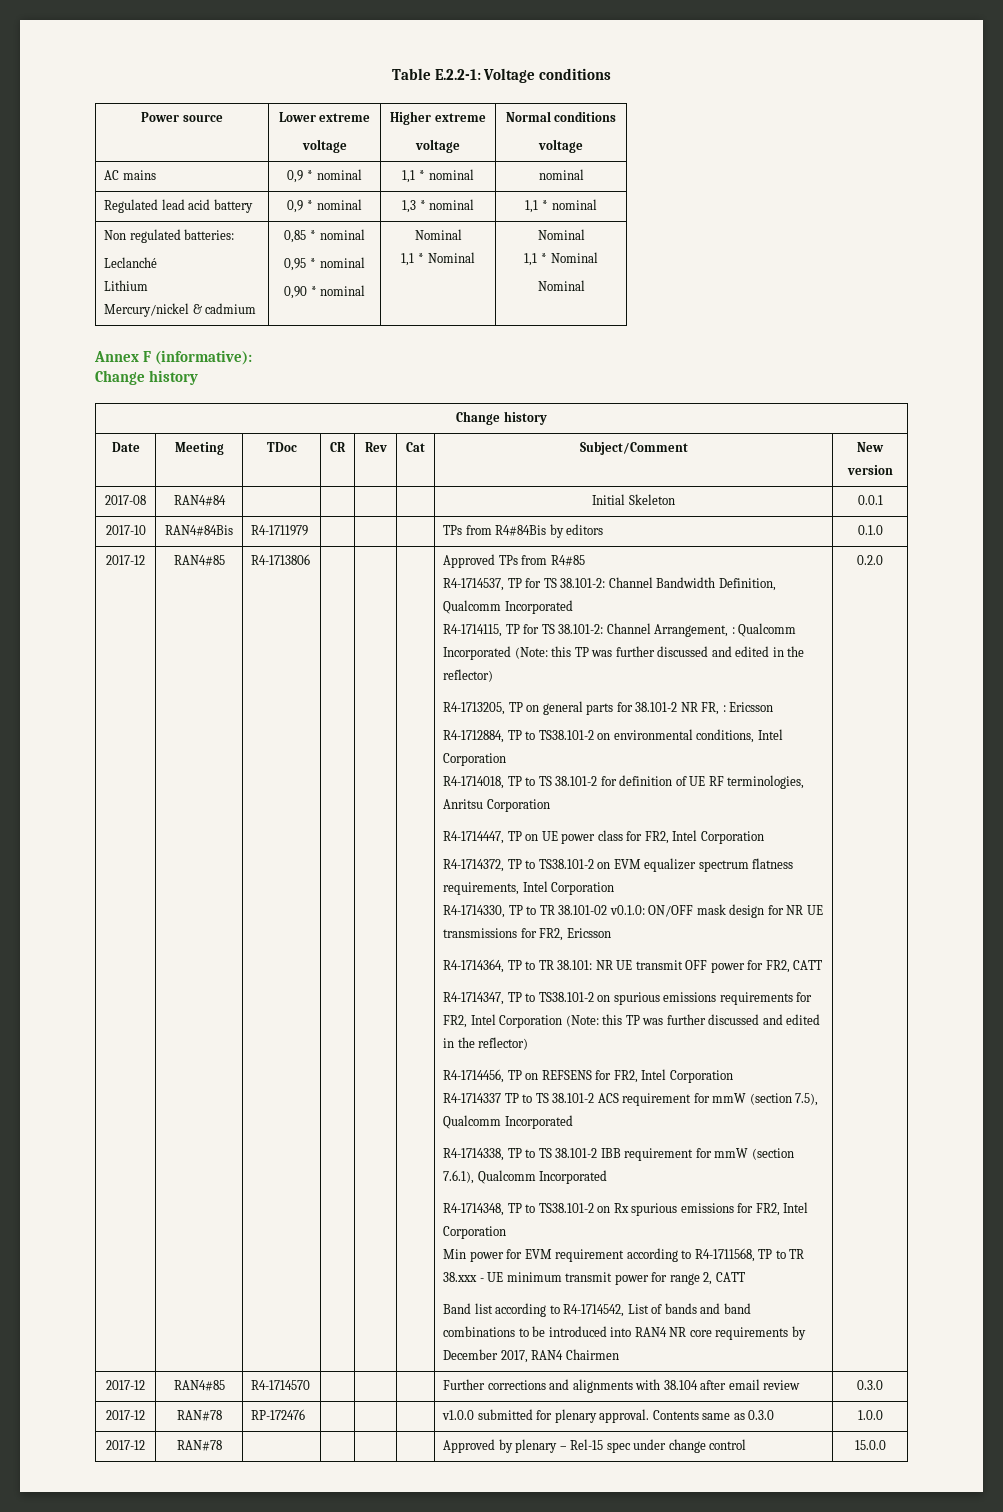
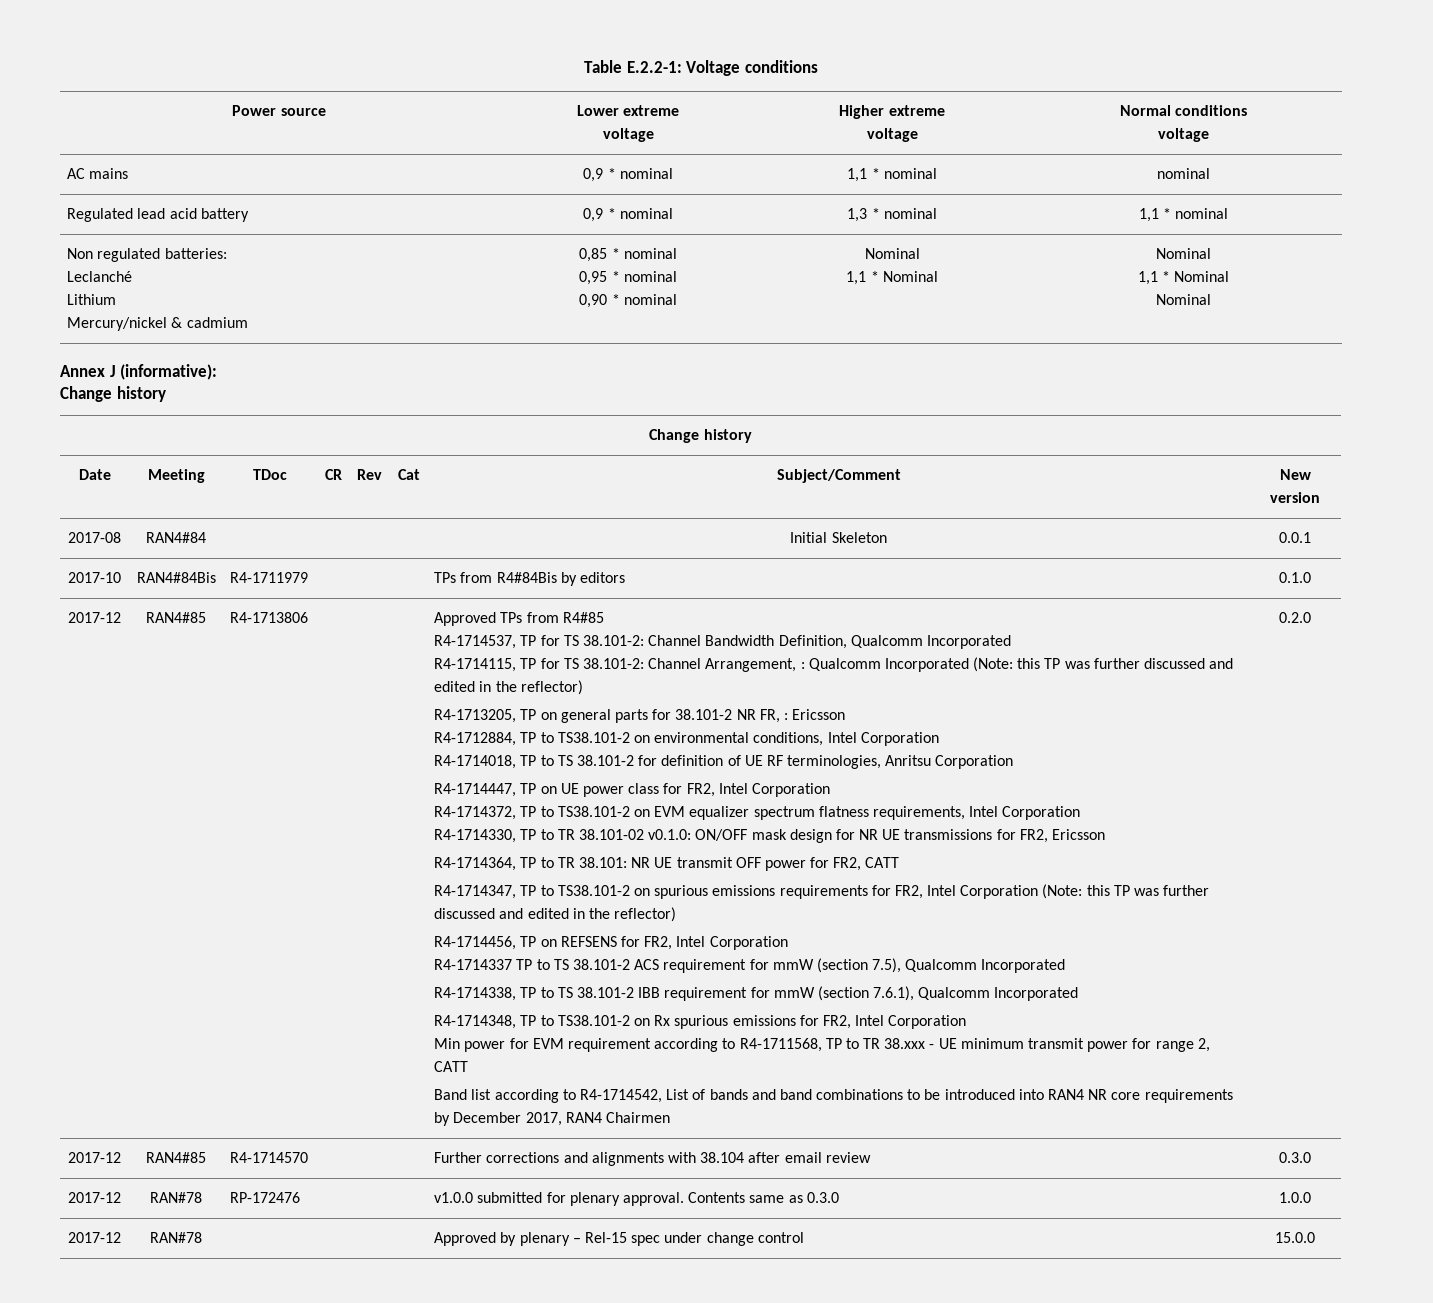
- Annex F (informative):
+ Annex J (informative):

